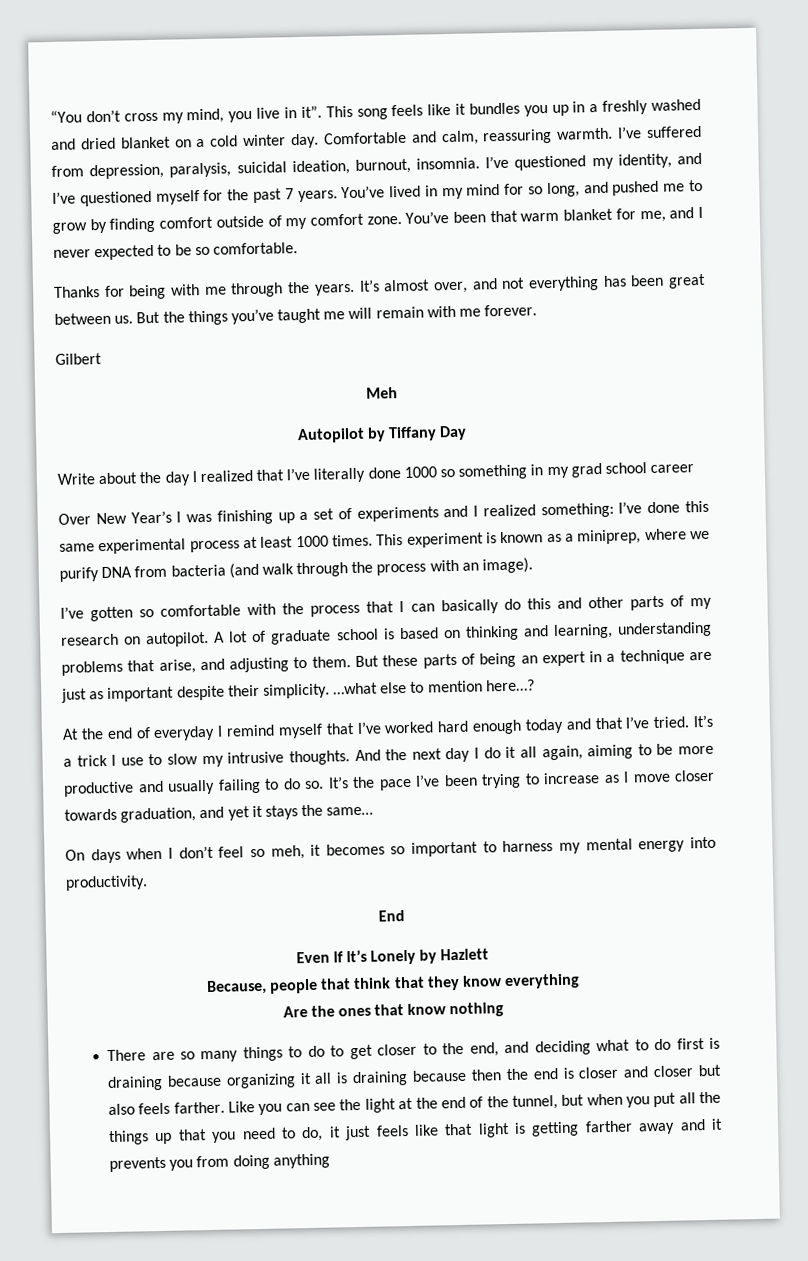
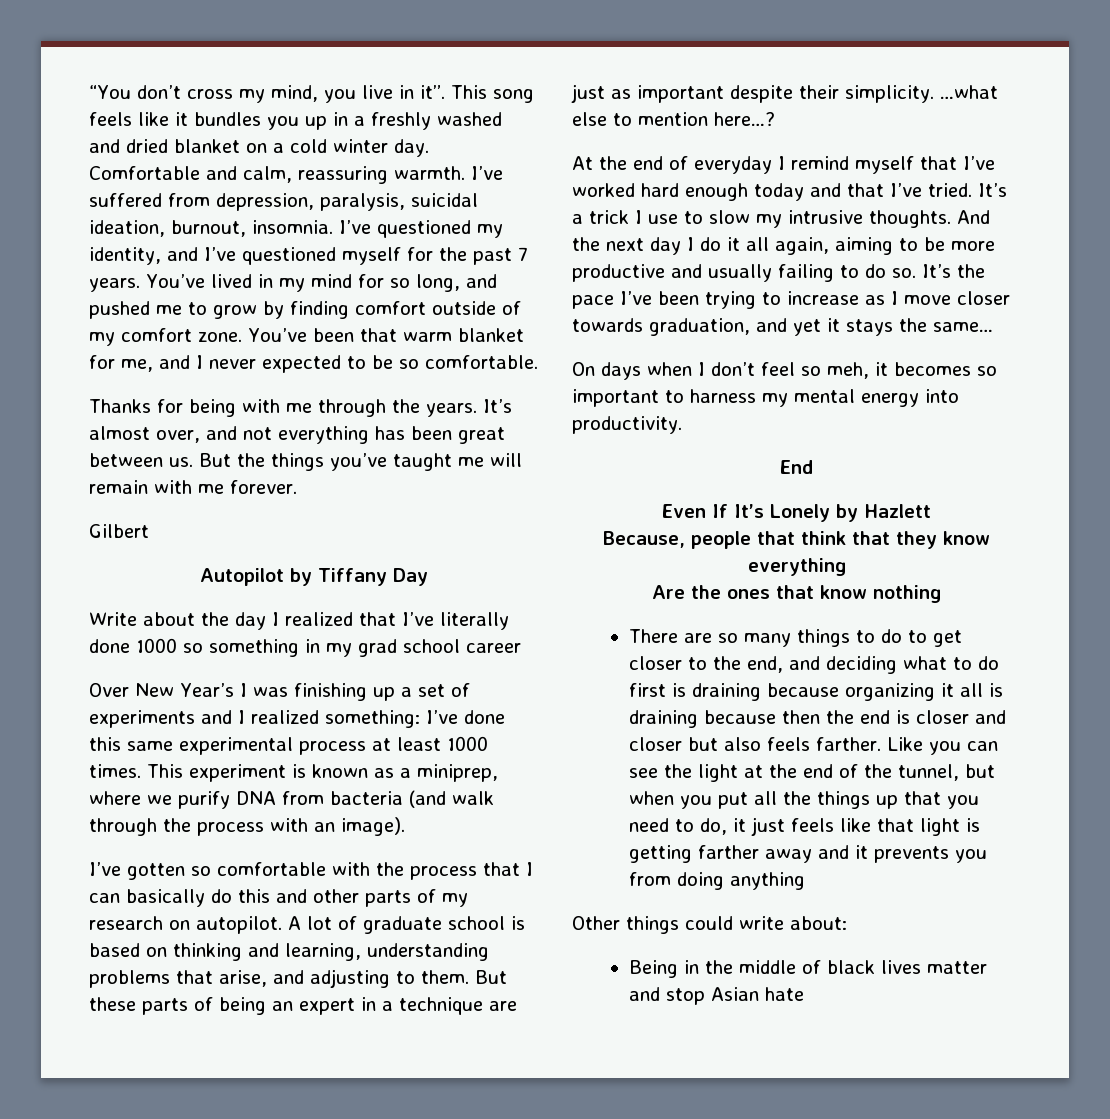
- Meh
+ Other things could write about:
+ Being in the middle of black lives matter and stop Asian hate

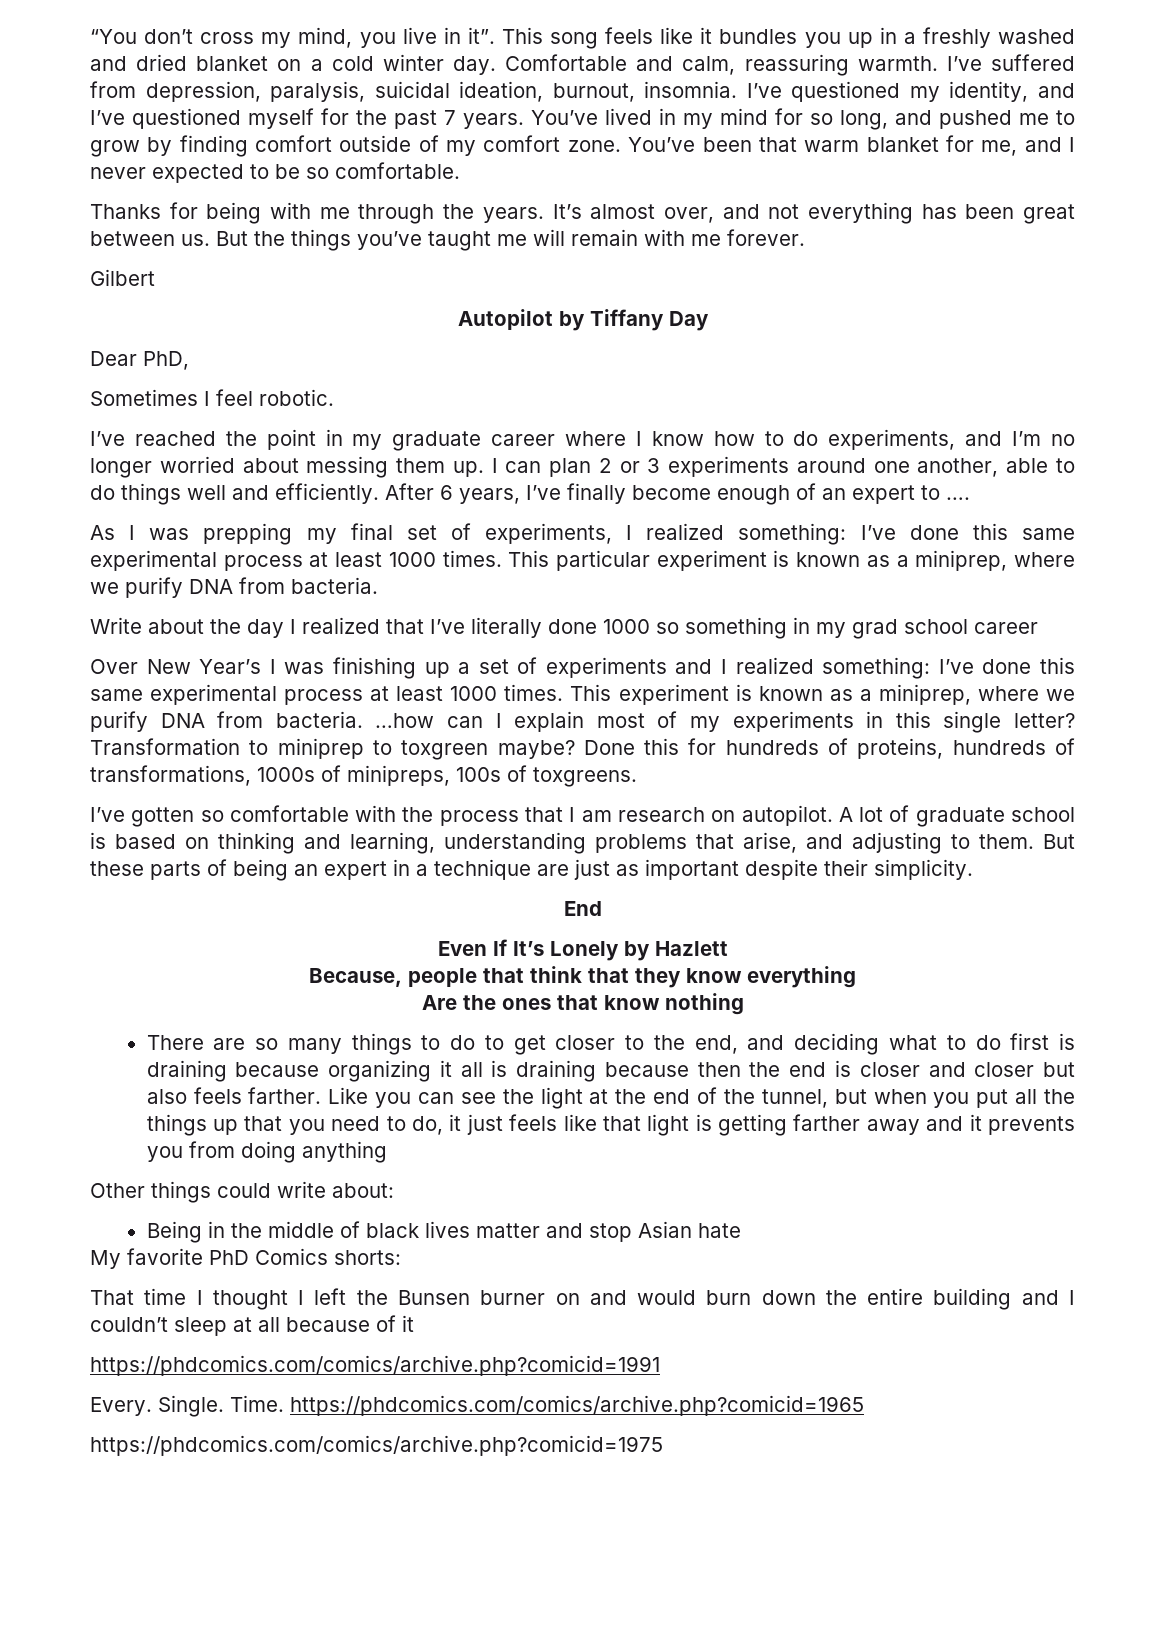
+ Dear PhD,
+ Sometimes I feel robotic.
+ I’ve reached the point in my graduate career where I know how to do experiments, and I’m no longer worried about messing them up. I can plan 2 or 3 experiments around one another, able to do things well and efficiently. After 6 years, I’ve finally become enough of an expert to ….
+ As I was prepping my final set of experiments, I realized something: I’ve done this same experimental process at least 1000 times. This particular experiment is known as a miniprep, where we purify DNA from bacteria.
- This experiment is known as a miniprep, where we purify DNA from bacteria (and walk through the process with an image).
+ This experiment is known as a miniprep, where we purify DNA from bacteria. …how can I explain most of my experiments in this single letter? Transformation to miniprep to toxgreen maybe? Done this for hundreds of proteins, hundreds of transformations, 1000s of minipreps, 100s of toxgreens.
- I’ve gotten so comfortable with the process that I can basically do this and other parts of my research on autopilot.
+ I’ve gotten so comfortable with the process that I am research on autopilot.
- …what else to mention here…?
- At the end of everyday I remind myself that I’ve worked hard enough today and that I’ve tried. It’s a trick I use to slow my intrusive thoughts. And the next day I do it all again, aiming to be more productive and usually failing to do so. It’s the pace I’ve been trying to increase as I move closer towards graduation, and yet it stays the same…
- On days when I don’t feel so meh, it becomes so important to harness my mental energy into productivity.
+ My favorite PhD Comics shorts:
+ That time I thought I left the Bunsen burner on and would burn down the entire building and I couldn’t sleep at all because of it
+ https://phdcomics.com/comics/archive.php?comicid=1991
+ Every. Single. Time. https://phdcomics.com/comics/archive.php?comicid=1965
+ https://phdcomics.com/comics/archive.php?comicid=1975

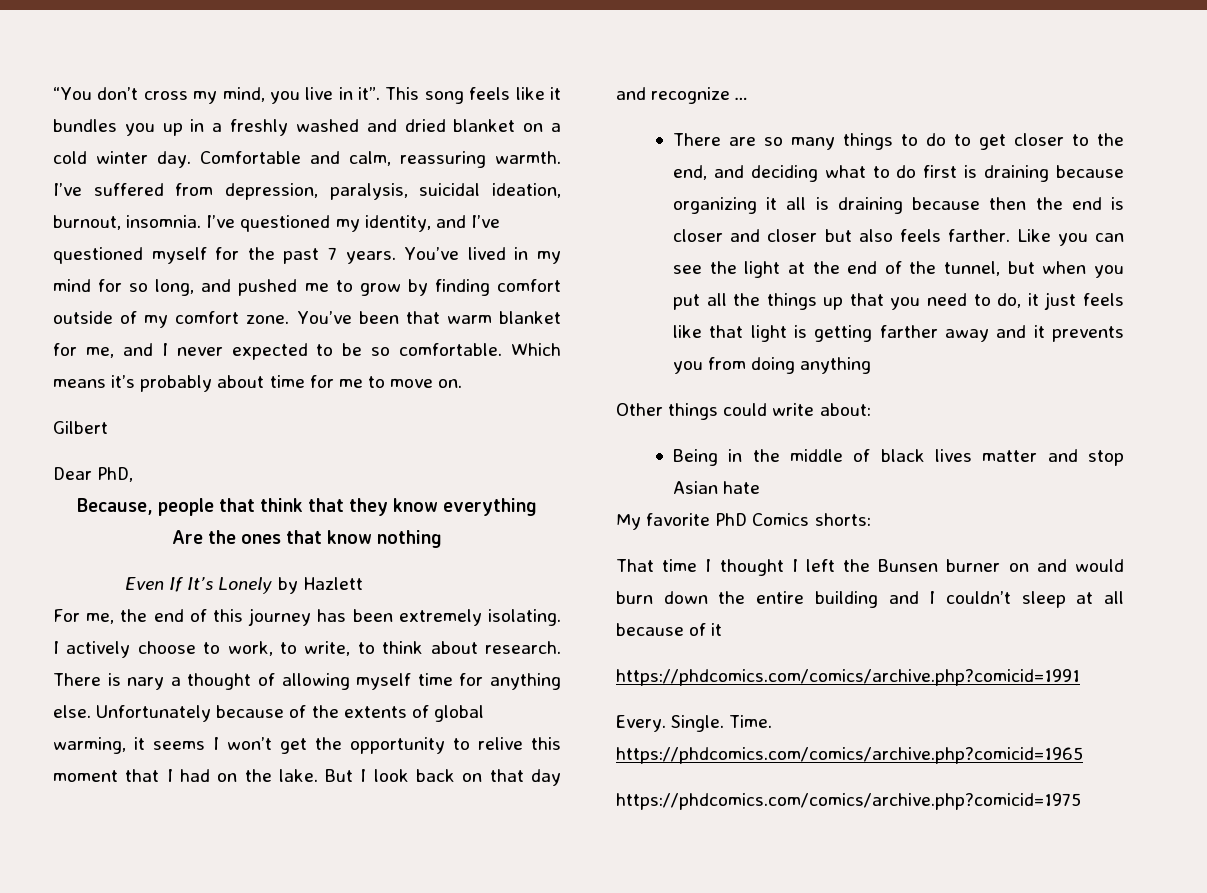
- You’ve been that warm blanket for me, and I never expected to be so comfortable.
- Thanks for being with me through the years. It’s almost over, and not everything has been great between us. But the things you’ve taught me will remain with me forever.
+ You’ve been that warm blanket for me, and I never expected to be so comfortable. Which means it’s probably about time for me to move on.
  Gilbert
- Autopilot by Tiffany Day
  Dear PhD,
- Sometimes I feel robotic.
- I’ve reached the point in my graduate career where I know how to do experiments, and I’m no longer worried about messing them up. I can plan 2 or 3 experiments around one another, able to do things well and efficiently. After 6 years, I’ve finally become enough of an expert to ….
- As I was prepping my final set of experiments, I realized something: I’ve done this same experimental process at least 1000 times. This particular experiment is known as a miniprep, where we purify DNA from bacteria.
- Write about the day I realized that I’ve literally done 1000 so something in my grad school career
- Over New Year’s I was finishing up a set of experiments and I realized something: I’ve done this same experimental process at least 1000 times. This experiment is known as a miniprep, where we purify DNA from bacteria. …how can I explain most of my experiments in this single letter? Transformation to miniprep to toxgreen maybe? Done this for hundreds of proteins, hundreds of transformations, 1000s of minipreps, 100s of toxgreens.
- I’ve gotten so comfortable with the process that I am research on autopilot. A lot of graduate school is based on thinking and learning, understanding problems that arise, and adjusting to them. But these parts of being an expert in a technique are just as important despite their simplicity.
- End
- Even If It’s Lonely by Hazlett
+ Even If It’s Lonely by Hazlett
+ For me, the end of this journey has been extremely isolating. I actively choose to work, to write, to think about research. There is nary a thought of allowing myself time for anything else. Unfortunately because of the extents of global warming, it seems I won’t get the opportunity to relive this moment that I had on the lake. But I look back on that day and recognize …

